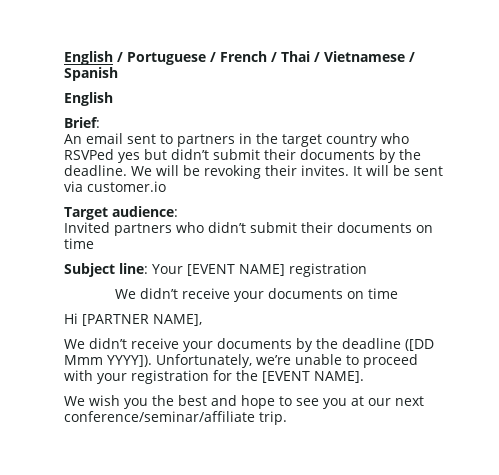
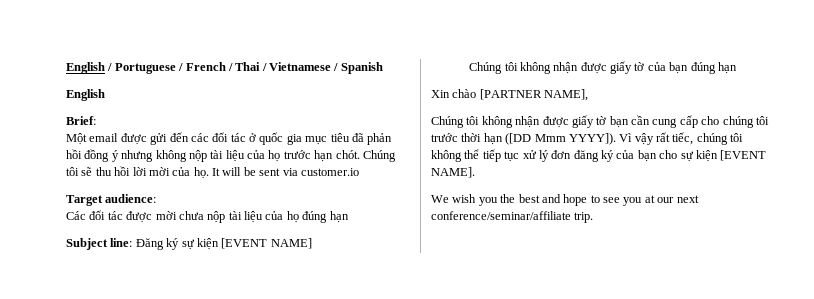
- An email sent to partners in the target country who RSVPed yes but didn’t submit their documents by the deadline. We will be revoking their invites.
+ Một email được gửi đến các đối tác ở quốc gia mục tiêu đã phản hồi đồng ý nhưng không nộp tài liệu của họ trước hạn chót. Chúng tôi sẽ thu hồi lời mời của họ.
- Invited partners who didn’t submit their documents on time
- Subject line: Your [EVENT NAME] registration
- We didn’t receive your documents on time
- Hi [PARTNER NAME],
- We didn’t receive your documents by the deadline ([DD Mmm YYYY]). Unfortunately, we’re unable to proceed with your registration for the [EVENT NAME].
+ Các đối tác được mời chưa nộp tài liệu của họ đúng hạn
+ Subject line: Đăng ký sự kiện [EVENT NAME]
+ Chúng tôi không nhận được giấy tờ của bạn đúng hạn
+ Xin chào [PARTNER NAME],
+ Chúng tôi không nhận được giấy tờ bạn cần cung cấp cho chúng tôi trước thời hạn ([DD Mmm YYYY]). Vì vậy rất tiếc, chúng tôi không thể tiếp tục xử lý đơn đăng ký của bạn cho sự kiện [EVENT NAME].

